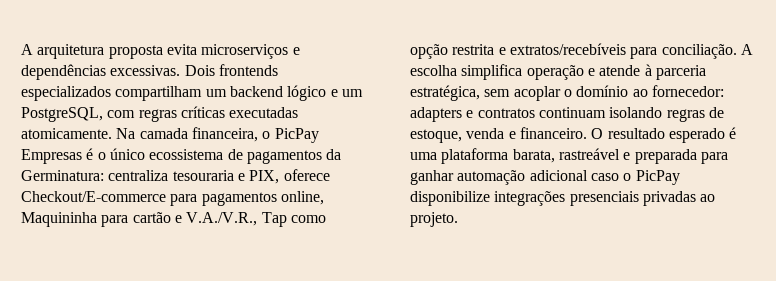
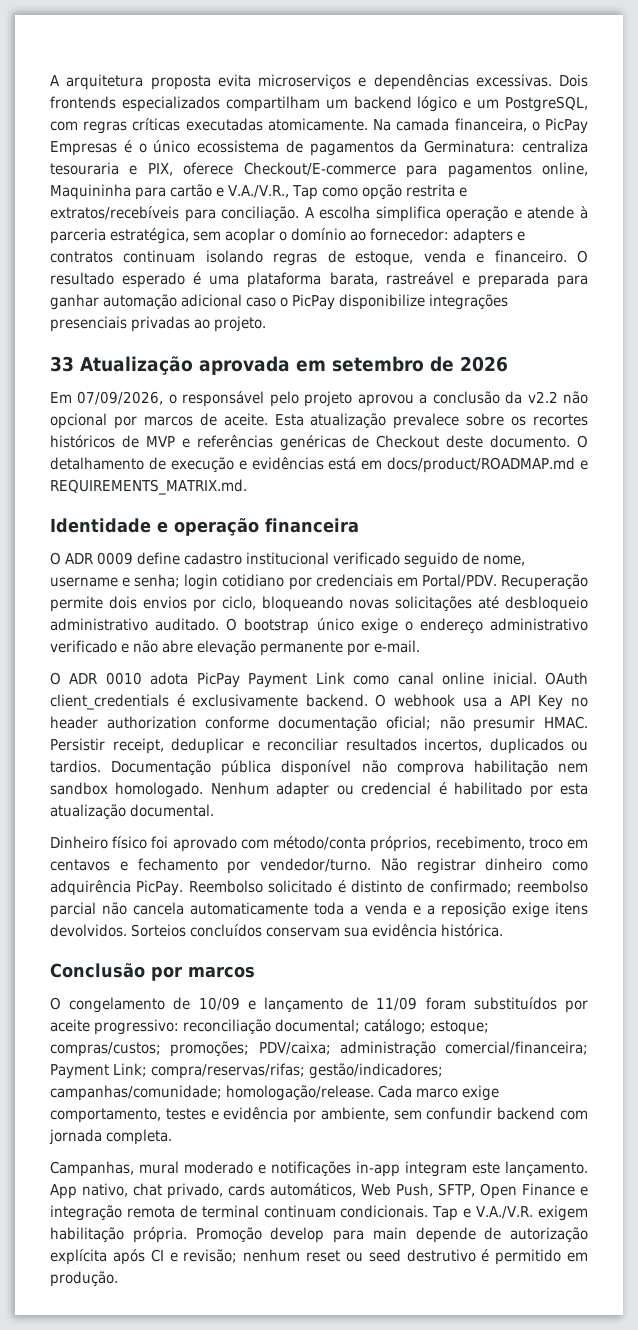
+ 33 Atualização aprovada em setembro de 2026
+ Em 07/09/2026, o responsável pelo projeto aprovou a conclusão da v2.2 não opcional por marcos de aceite. Esta atualização prevalece sobre os recortes históricos de MVP e referências genéricas de Checkout deste documento. O detalhamento de execução e evidências está em docs/product/ROADMAP.md e REQUIREMENTS_MATRIX.md.
+ Identidade e operação financeira
+ O ADR 0009 define cadastro institucional verificado seguido de nome, username e senha; login cotidiano por credenciais em Portal/PDV. Recuperação permite dois envios por ciclo, bloqueando novas solicitações até desbloqueio administrativo auditado. O bootstrap único exige o endereço administrativo verificado e não abre elevação permanente por e-mail.
+ O ADR 0010 adota PicPay Payment Link como canal online inicial. OAuth client_credentials é exclusivamente backend. O webhook usa a API Key no header authorization conforme documentação oficial; não presumir HMAC. Persistir receipt, deduplicar e reconciliar resultados incertos, duplicados ou tardios. Documentação pública disponível não comprova habilitação nem sandbox homologado. Nenhum adapter ou credencial é habilitado por esta atualização documental.
+ Dinheiro físico foi aprovado com método/conta próprios, recebimento, troco em centavos e fechamento por vendedor/turno. Não registrar dinheiro como adquirência PicPay. Reembolso solicitado é distinto de confirmado; reembolso parcial não cancela automaticamente toda a venda e a reposição exige itens devolvidos. Sorteios concluídos conservam sua evidência histórica.
+ Conclusão por marcos
+ O congelamento de 10/09 e lançamento de 11/09 foram substituídos por aceite progressivo: reconciliação documental; catálogo; estoque; compras/custos; promoções; PDV/caixa; administração comercial/financeira; Payment Link; compra/reservas/rifas; gestão/indicadores; campanhas/comunidade; homologação/release. Cada marco exige comportamento, testes e evidência por ambiente, sem confundir backend com jornada completa.
+ Campanhas, mural moderado e notificações in-app integram este lançamento. App nativo, chat privado, cards automáticos, Web Push, SFTP, Open Finance e integração remota de terminal continuam condicionais. Tap e V.A./V.R. exigem habilitação própria. Promoção develop para main depende de autorização explícita após CI e revisão; nenhum reset ou seed destrutivo é permitido em produção.

